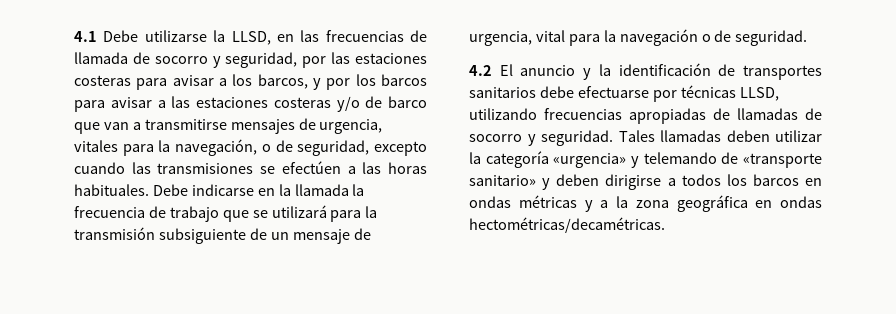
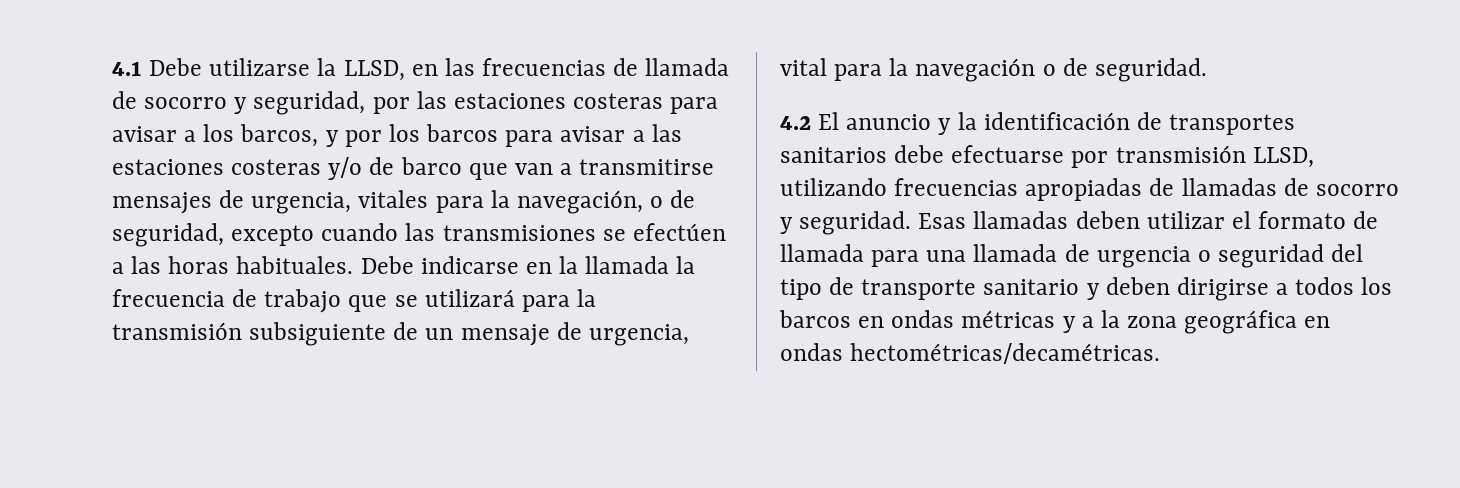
- 4.2 El anuncio y la identificación de transportes sanitarios debe efectuarse por técnicas LLSD, utilizando frecuencias apropiadas de llamadas de socorro y seguridad.
+ 4.2 El anuncio y la identificación de transportes sanitarios debe efectuarse por transmisión LLSD, utilizando frecuencias apropiadas de llamadas de socorro y seguridad.
- Tales llamadas deben utilizar la categoría «urgencia» y telemando de «transporte sanitario» y deben dirigirse a todos los barcos en ondas métricas y a la zona geográfica en ondas hectométricas/decamétricas.
+ Esas llamadas deben utilizar el formato de llamada para una llamada de urgencia o seguridad del tipo de transporte sanitario y deben dirigirse a todos los barcos en ondas métricas y a la zona geográfica en ondas hectométricas/decamétricas.

